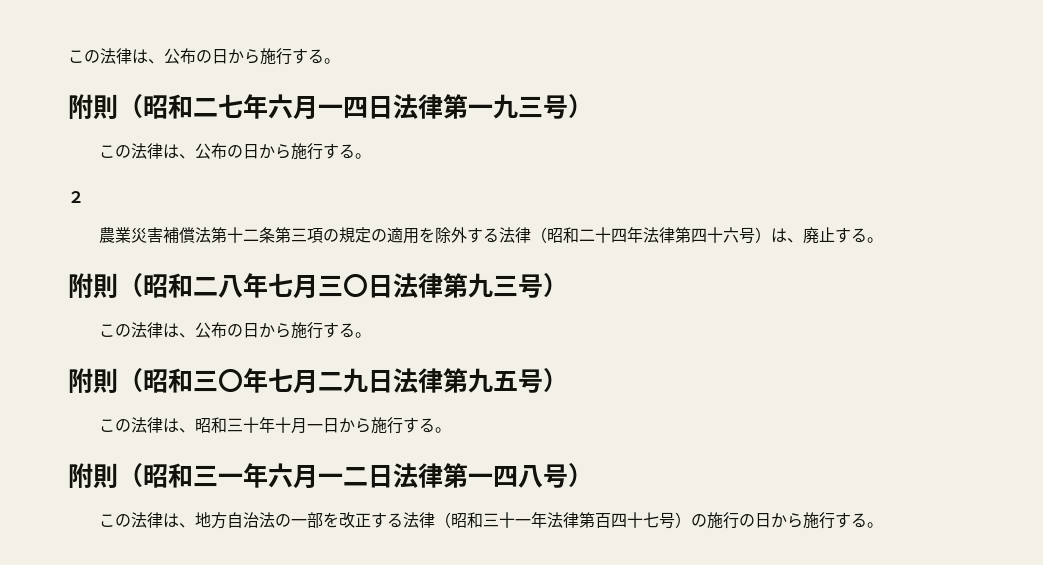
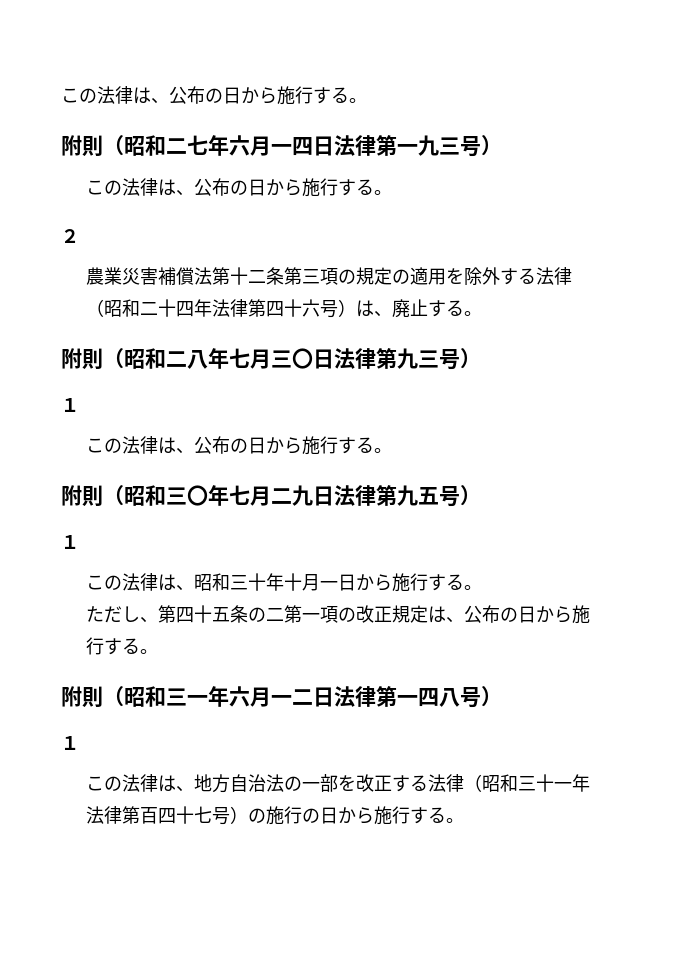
  附則（昭和二八年七月三〇日法律第九三号）
+ １
  附則（昭和三〇年七月二九日法律第九五号）
+ １
+ ただし、第四十五条の二第一項の改正規定は、公布の日から施行する。
  附則（昭和三一年六月一二日法律第一四八号）
+ １

